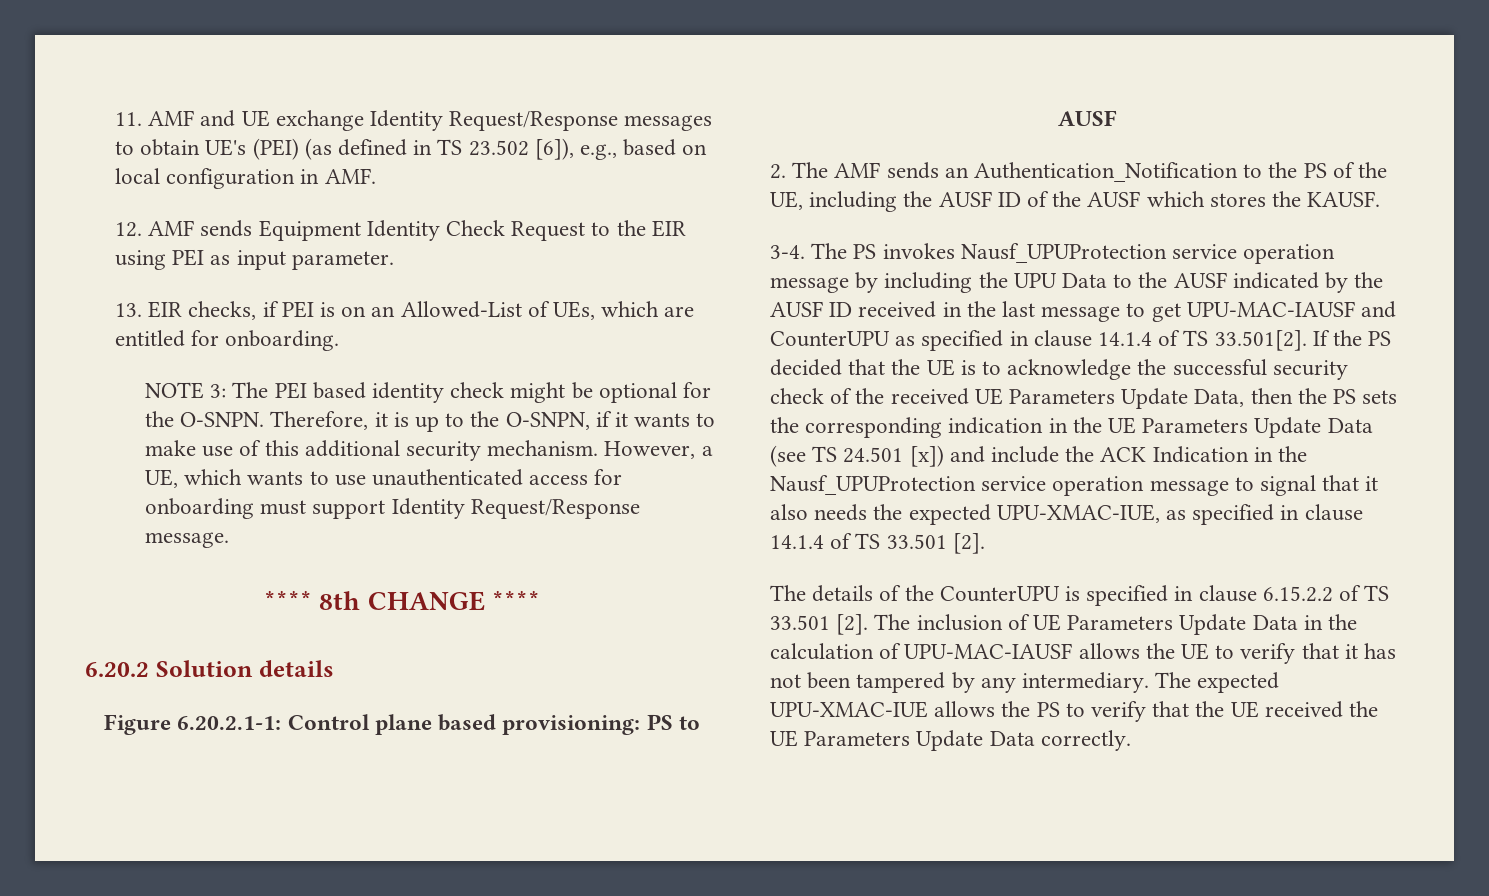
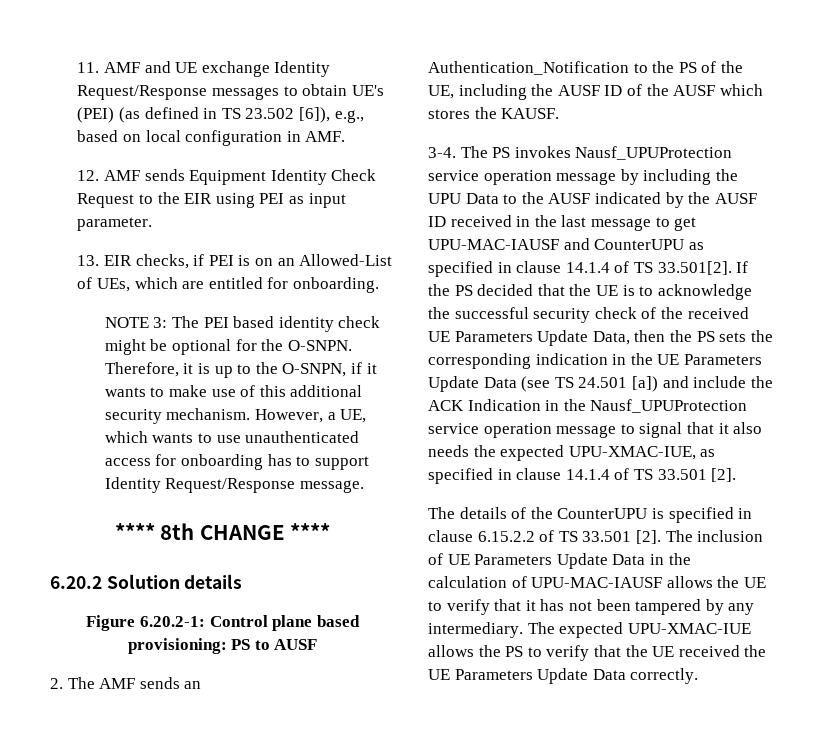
- However, a UE, which wants to use unauthenticated access for onboarding must support Identity Request/Response message.
+ However, a UE, which wants to use unauthenticated access for onboarding has to support Identity Request/Response message.
- Figure 6.20.2.1-1: Control plane based provisioning: PS to AUSF
+ Figure 6.20.2-1: Control plane based provisioning: PS to AUSF
- The PS invokes Nausf_UPUProtection service operation message by including the UPU Data to the AUSF indicated by the AUSF ID received in the last message to get UPU-MAC-IAUSF and CounterUPU as specified in clause 14.1.4 of TS 33.501[2]. If the PS decided that the UE is to acknowledge the successful security check of the received UE Parameters Update Data, then the PS sets the corresponding indication in the UE Parameters Update Data (see TS 24.501 [x]) and include the ACK Indication in the Nausf_UPUProtection service operation message to signal that it also needs the expected UPU-XMAC-IUE, as specified in clause 14.1.4 of TS 33.501 [2].
+ The PS invokes Nausf_UPUProtection service operation message by including the UPU Data to the AUSF indicated by the AUSF ID received in the last message to get UPU-MAC-IAUSF and CounterUPU as specified in clause 14.1.4 of TS 33.501[2]. If the PS decided that the UE is to acknowledge the successful security check of the received UE Parameters Update Data, then the PS sets the corresponding indication in the UE Parameters Update Data (see TS 24.501 [a]) and include the ACK Indication in the Nausf_UPUProtection service operation message to signal that it also needs the expected UPU-XMAC-IUE, as specified in clause 14.1.4 of TS 33.501 [2].

